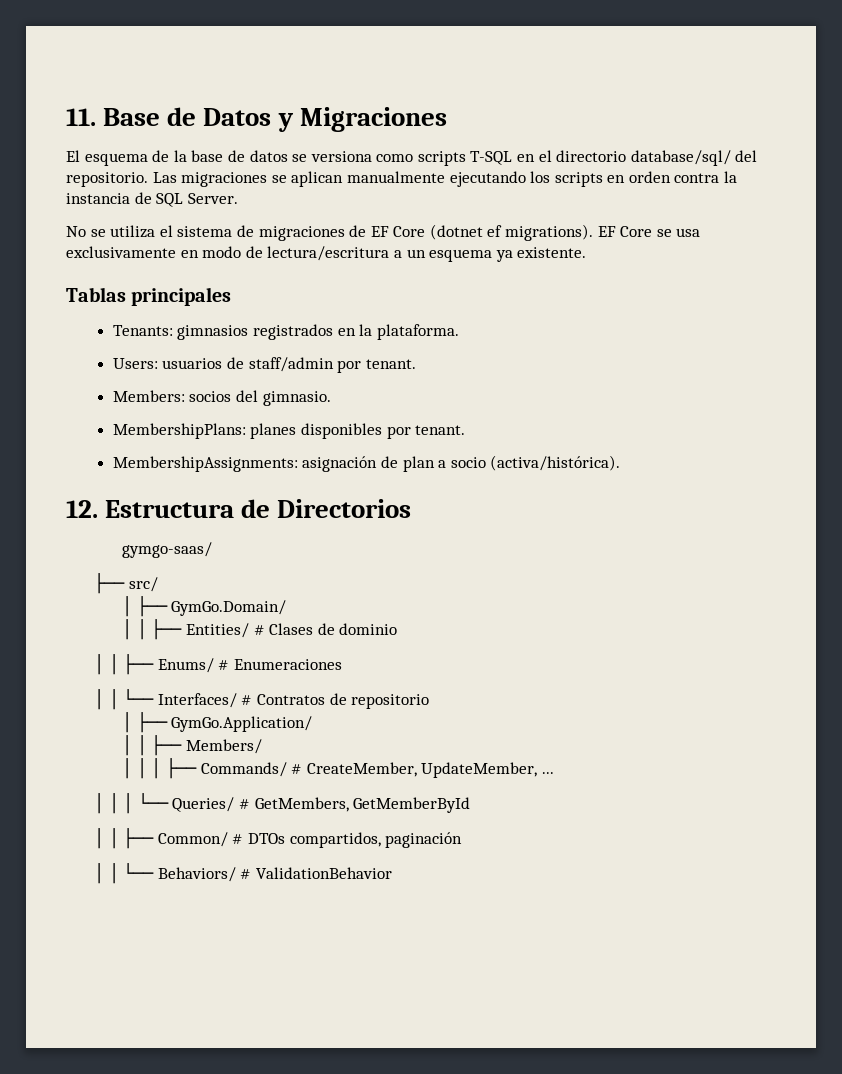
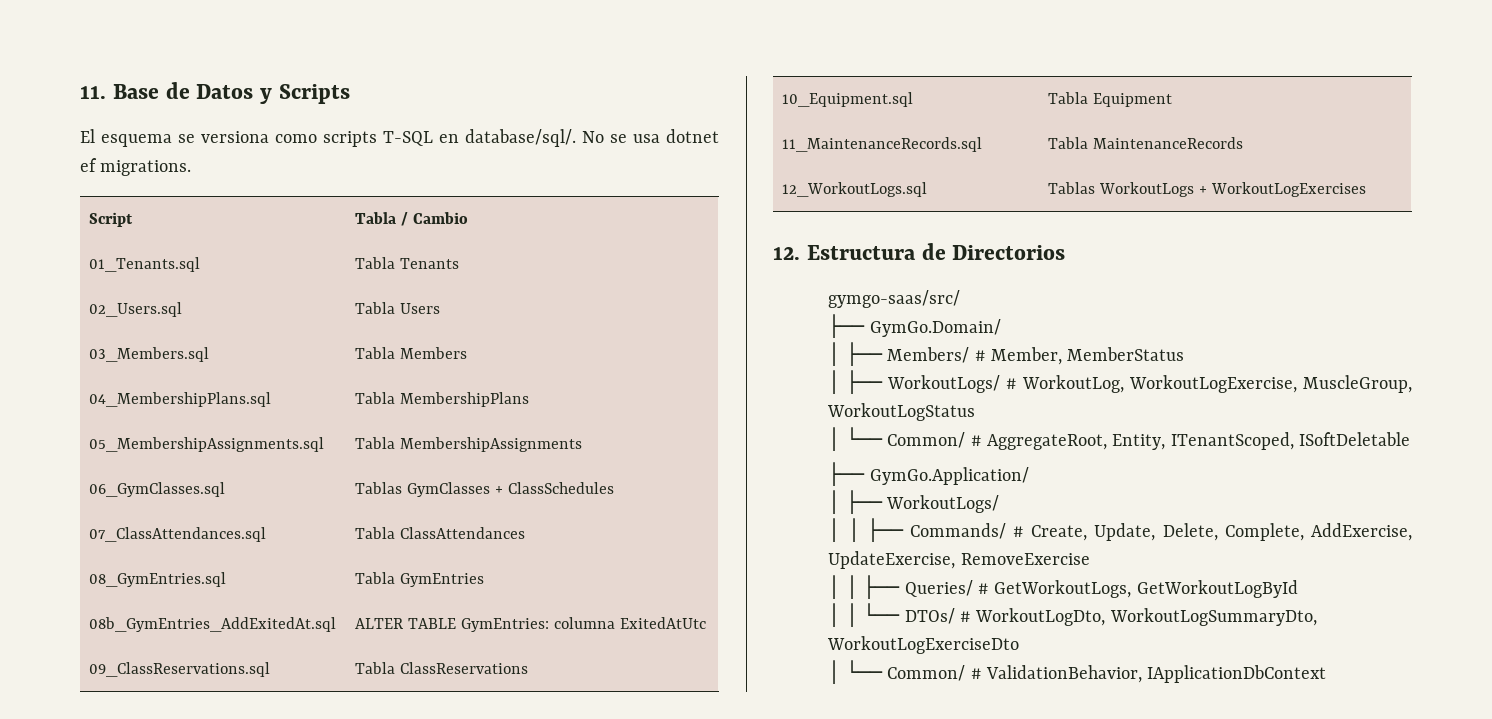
- 11. Base de Datos y Migraciones
+ 11. Base de Datos y Scripts
- El esquema de la base de datos se versiona como scripts T-SQL en el directorio database/sql/ del repositorio. Las migraciones se aplican manualmente ejecutando los scripts en orden contra la instancia de SQL Server.
- No se utiliza el sistema de migraciones de EF Core (dotnet ef migrations). EF Core se usa exclusivamente en modo de lectura/escritura a un esquema ya existente.
- Tablas principales
- Tenants: gimnasios registrados en la plataforma.
- Users: usuarios de staff/admin por tenant.
- Members: socios del gimnasio.
- MembershipPlans: planes disponibles por tenant.
- MembershipAssignments: asignación de plan a socio (activa/histórica).
+ El esquema se versiona como scripts T-SQL en database/sql/. No se usa dotnet ef migrations.
+ Script | Tabla / Cambio
+ 01_Tenants.sql | Tabla Tenants
+ 02_Users.sql | Tabla Users
+ 03_Members.sql | Tabla Members
+ 04_MembershipPlans.sql | Tabla MembershipPlans
+ 05_MembershipAssignments.sql | Tabla MembershipAssignments
+ 06_GymClasses.sql | Tablas GymClasses + ClassSchedules
+ 07_ClassAttendances.sql | Tabla ClassAttendances
+ 08_GymEntries.sql | Tabla GymEntries
+ 08b_GymEntries_AddExitedAt.sql | ALTER TABLE GymEntries: columna ExitedAtUtc
+ 09_ClassReservations.sql | Tabla ClassReservations
+ 10_Equipment.sql | Tabla Equipment
+ 11_MaintenanceRecords.sql | Tabla MaintenanceRecords
+ 12_WorkoutLogs.sql | Tablas WorkoutLogs + WorkoutLogExercises
- gymgo-saas/
- ├── src/
- │ ├── GymGo.Domain/
+ gymgo-saas/src/
+ ├── GymGo.Domain/
- │ │ ├── Entities/ # Clases de dominio
- │ │ ├── Enums/ # Enumeraciones
- │ │ └── Interfaces/ # Contratos de repositorio
- │ ├── GymGo.Application/
- │ │ ├── Members/
- │ │ │ ├── Commands/ # CreateMember, UpdateMember, ...
- │ │ │ └── Queries/ # GetMembers, GetMemberById
- │ │ ├── Common/ # DTOs compartidos, paginación
- │ │ └── Behaviors/ # ValidationBehavior
+ │ ├── Members/ # Member, MemberStatus
+ │ ├── WorkoutLogs/ # WorkoutLog, WorkoutLogExercise, MuscleGroup, WorkoutLogStatus
+ │ └── Common/ # AggregateRoot, Entity, ITenantScoped, ISoftDeletable
+ ├── GymGo.Application/
+ │ ├── WorkoutLogs/
+ │ │ ├── Commands/ # Create, Update, Delete, Complete, AddExercise, UpdateExercise, RemoveExercise
+ │ │ ├── Queries/ # GetWorkoutLogs, GetWorkoutLogById
+ │ │ └── DTOs/ # WorkoutLogDto, WorkoutLogSummaryDto, WorkoutLogExerciseDto
+ │ └── Common/ # ValidationBehavior, IApplicationDbContext

